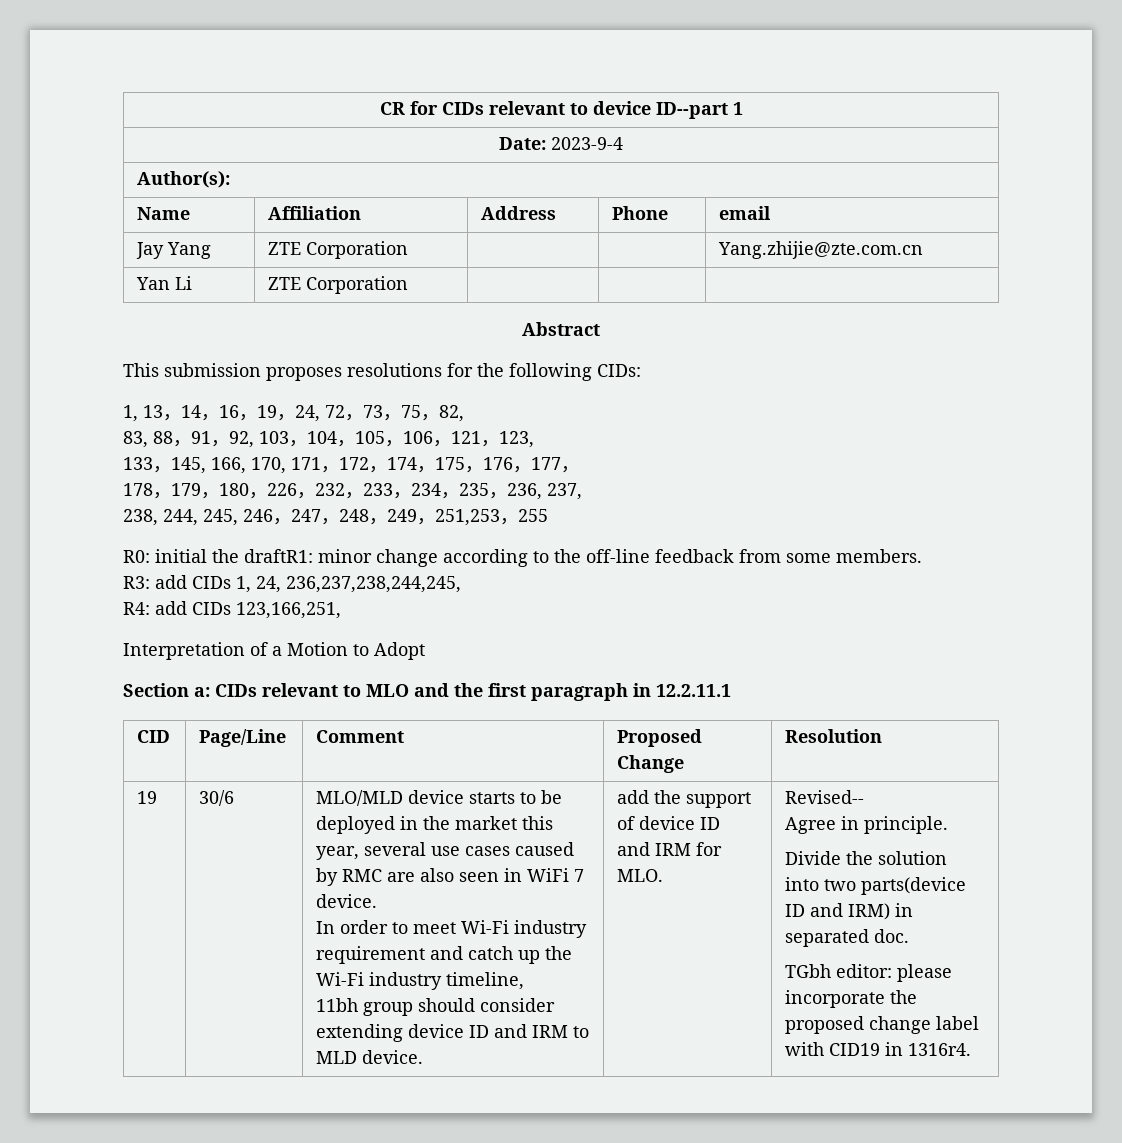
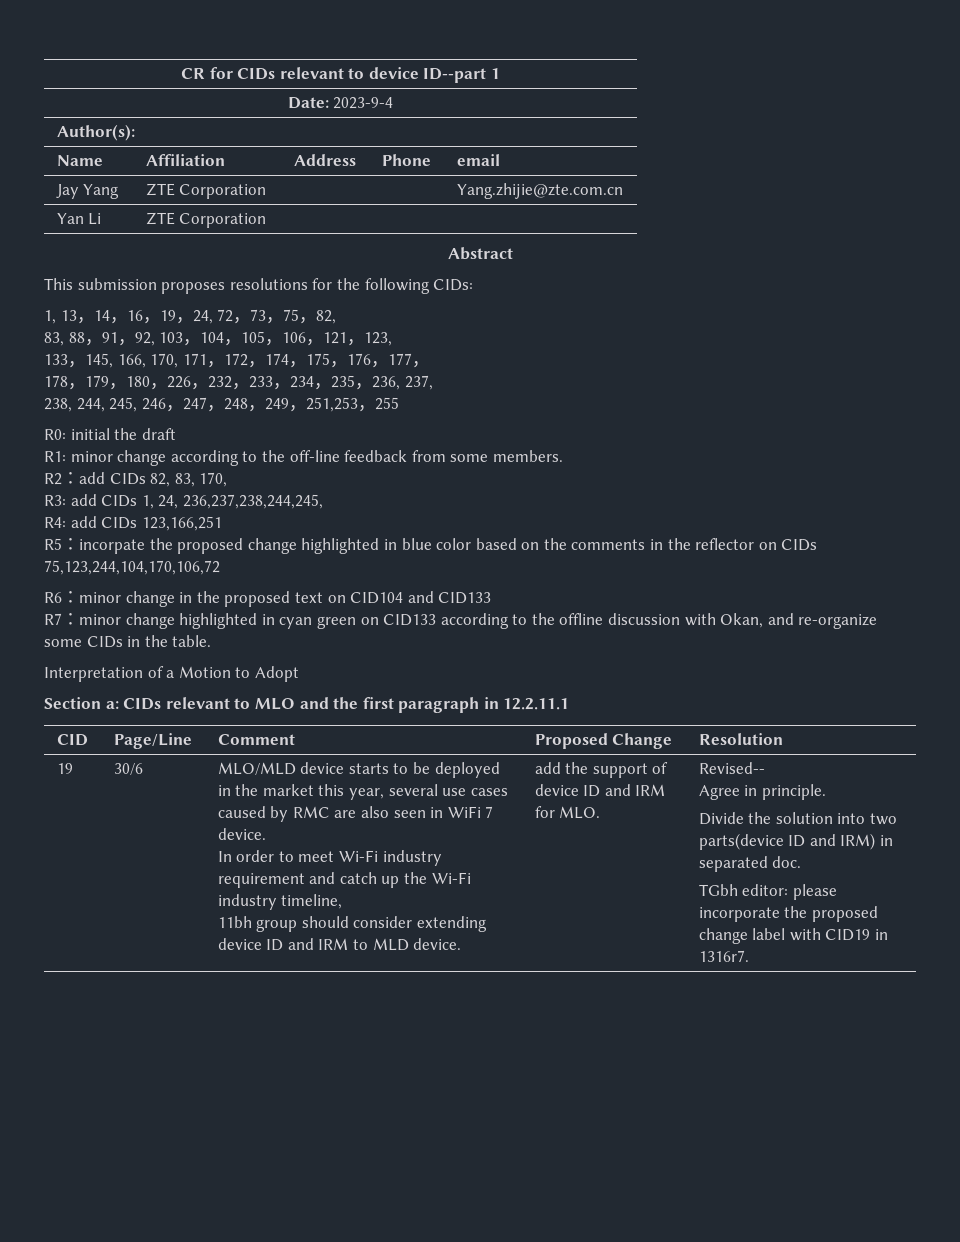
- R0: initial the draftR1: minor change according to the off-line feedback from some members.
+ R0: initial the draft
+ R1: minor change according to the off-line feedback from some members.
+ R2：add CIDs 82, 83, 170,
- R4: add CIDs 123,166,251,
+ R4: add CIDs 123,166,251
+ R5：incorpate the proposed change highlighted in blue color based on the comments in the reflector on CIDs 75,123,244,104,170,106,72
+ R6：minor change in the proposed text on CID104 and CID133
+ R7：minor change highlighted in cyan green on CID133 according to the offline discussion with Okan, and re-organize some CIDs in the table.
- TGbh editor: please incorporate the proposed change label with CID19 in 1316r4.
+ TGbh editor: please incorporate the proposed change label with CID19 in 1316r7.

